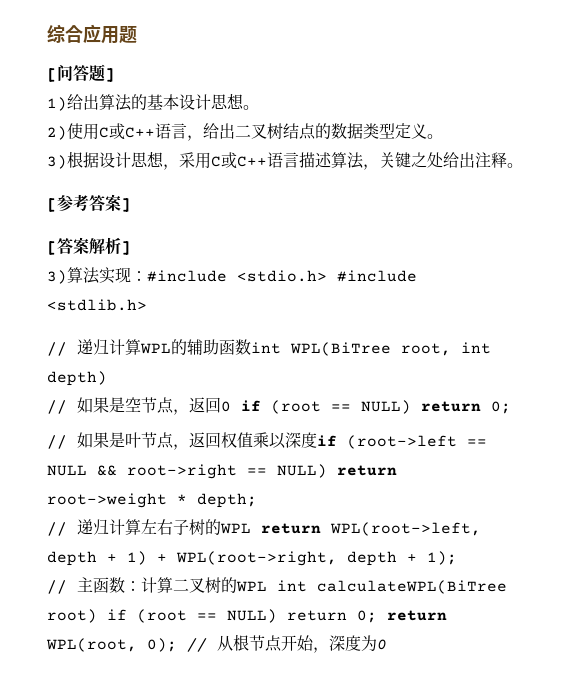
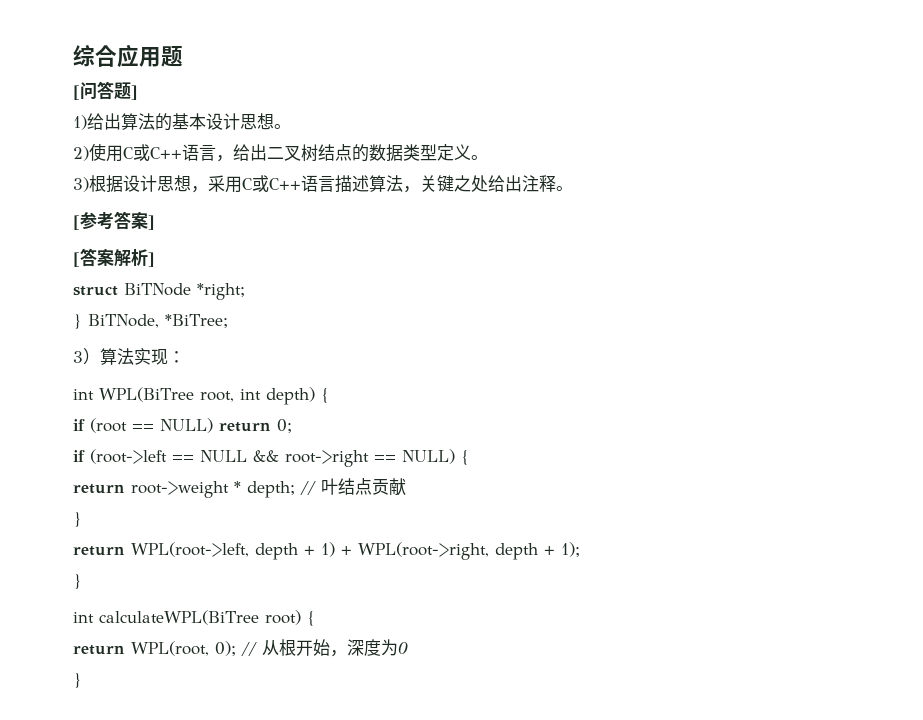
- 3)算法实现：#include <stdio.h> #include <stdlib.h>
- // 递归计算WPL的辅助函数int WPL(BiTree root, int depth)
- // 如果是空节点，返回0 if (root == NULL) return 0;
+ struct BiTNode *right;
+ } BiTNode, *BiTree;
+ 3）算法实现：
+ int WPL(BiTree root, int depth) {
+ if (root == NULL) return 0;
- // 如果是叶节点，返回权值乘以深度if (root->left == NULL && root->right == NULL) return root->weight * depth;
- // 递归计算左右子树的WPL return WPL(root->left, depth + 1) + WPL(root->right, depth + 1);
- // 主函数：计算二叉树的WPL int calculateWPL(BiTree root) if (root == NULL) return 0; return WPL(root, 0); // 从根节点开始，深度为0
+ if (root->left == NULL && root->right == NULL) {
+ return root->weight * depth; // 叶结点贡献
+ }
+ return WPL(root->left, depth + 1) + WPL(root->right, depth + 1);
+ }
+ int calculateWPL(BiTree root) {
+ return WPL(root, 0); // 从根开始，深度为0
+ }

